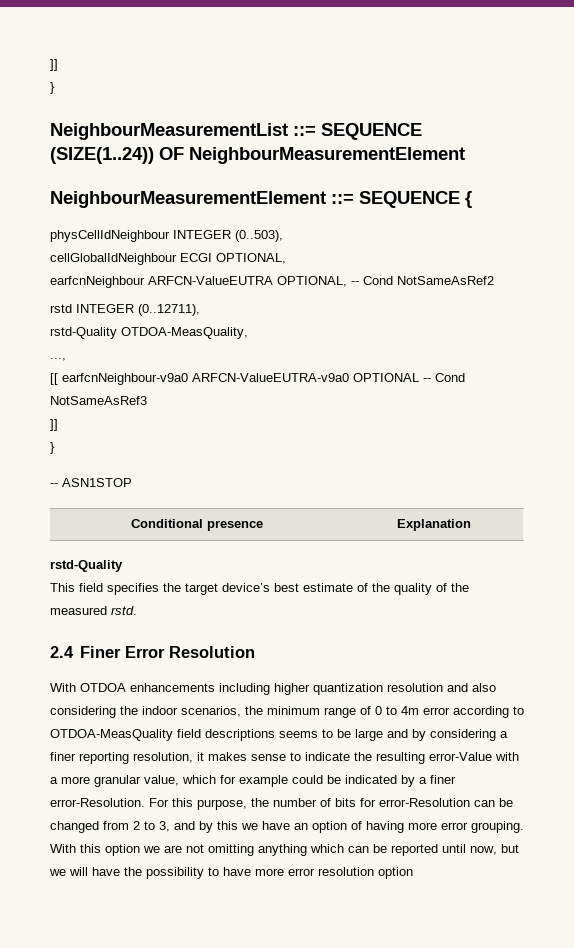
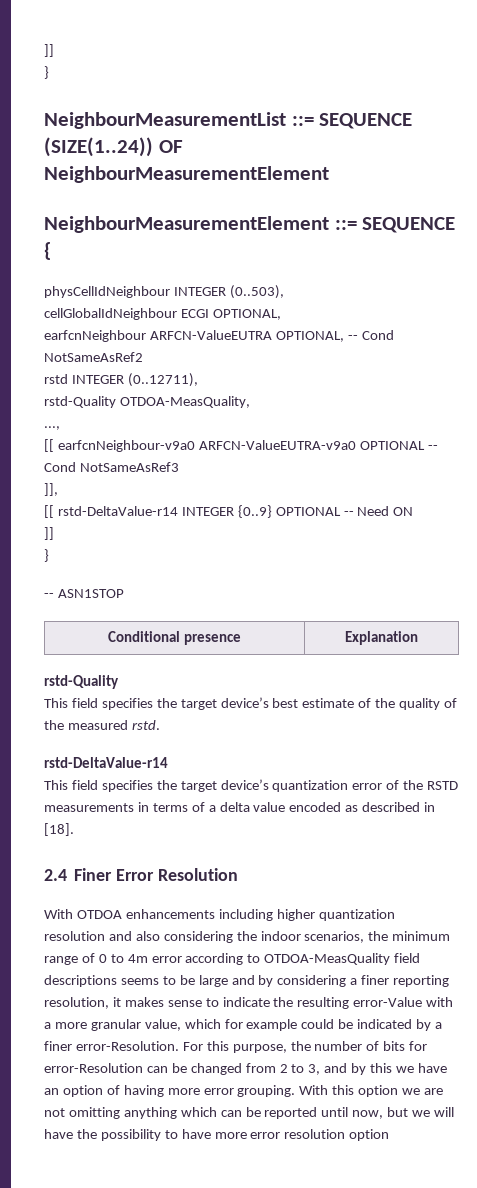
+ ]],
+ [[ rstd-DeltaValue-r14 INTEGER {0..9} OPTIONAL -- Need ON
  This field specifies the target device’s best estimate of the quality of the measured rstd.
+ rstd-DeltaValue-r14
+ This field specifies the target device’s quantization error of the RSTD measurements in terms of a delta value encoded as described in [18].

